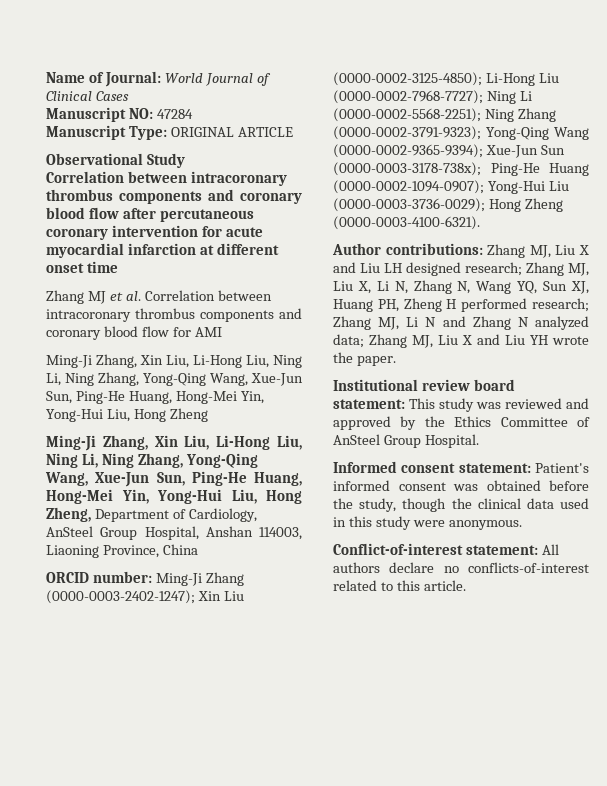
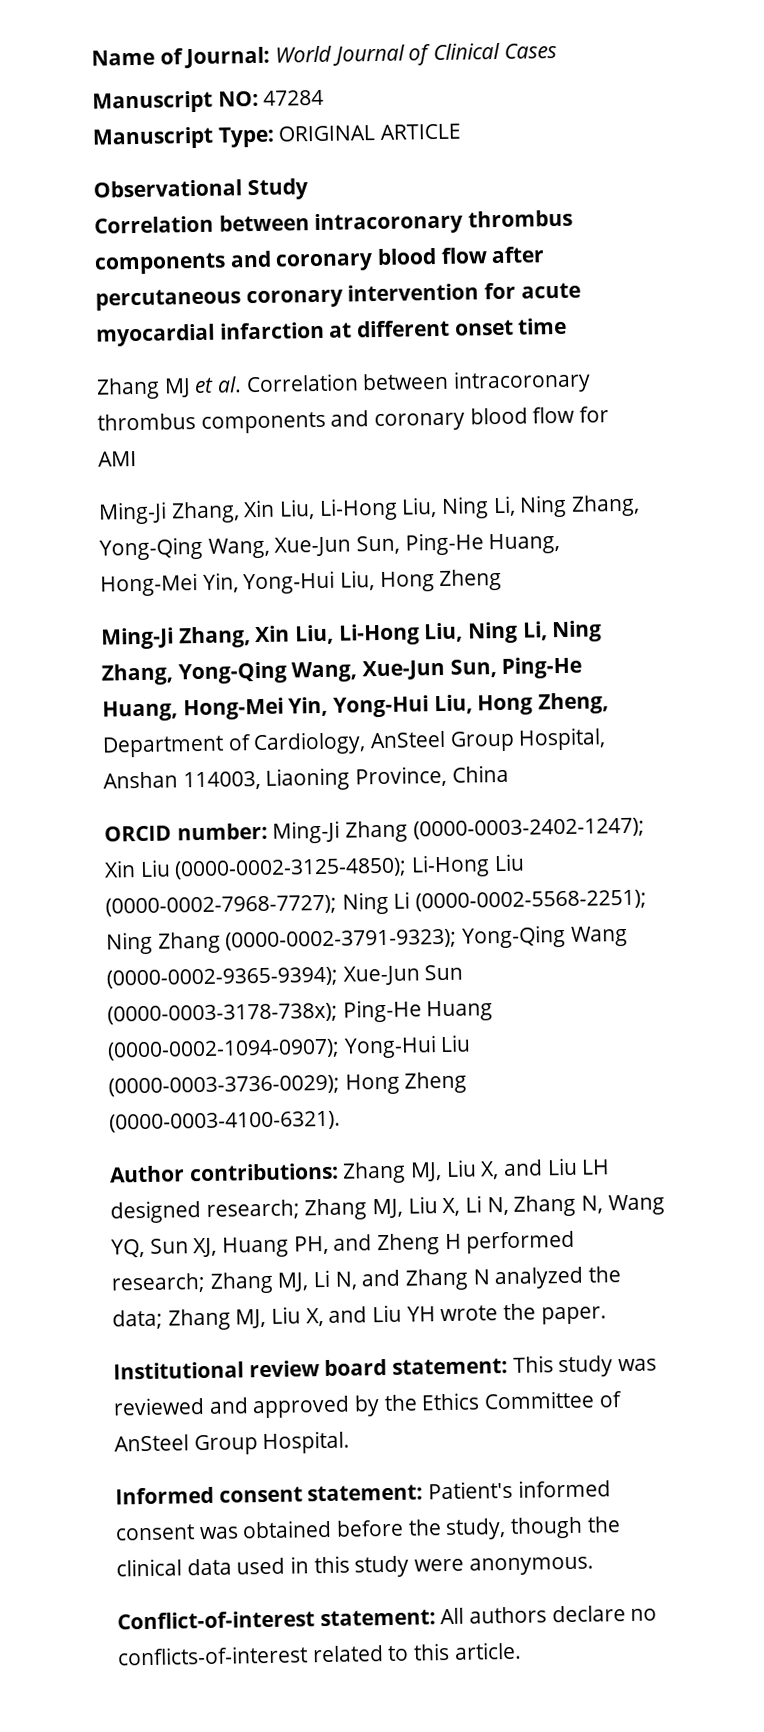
- Author contributions: Zhang MJ, Liu X and Liu LH designed research; Zhang MJ, Liu X, Li N, Zhang N, Wang YQ, Sun XJ, Huang PH, Zheng H performed research; Zhang MJ, Li N and Zhang N analyzed data; Zhang MJ, Liu X and Liu YH wrote the paper.
+ Author contributions: Zhang MJ, Liu X, and Liu LH designed research; Zhang MJ, Liu X, Li N, Zhang N, Wang YQ, Sun XJ, Huang PH, and Zheng H performed research; Zhang MJ, Li N, and Zhang N analyzed the data; Zhang MJ, Liu X, and Liu YH wrote the paper.

